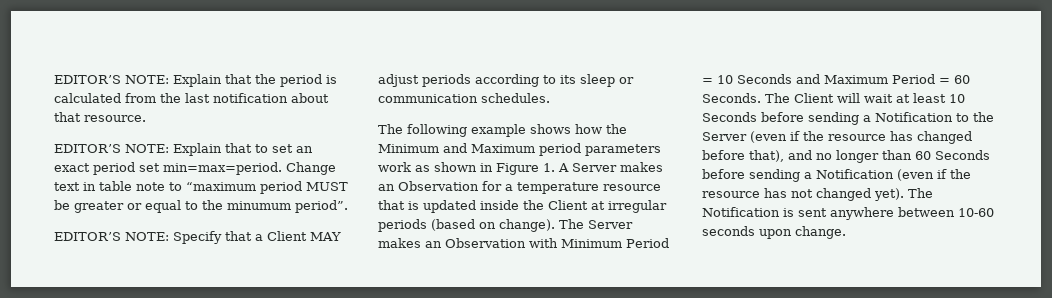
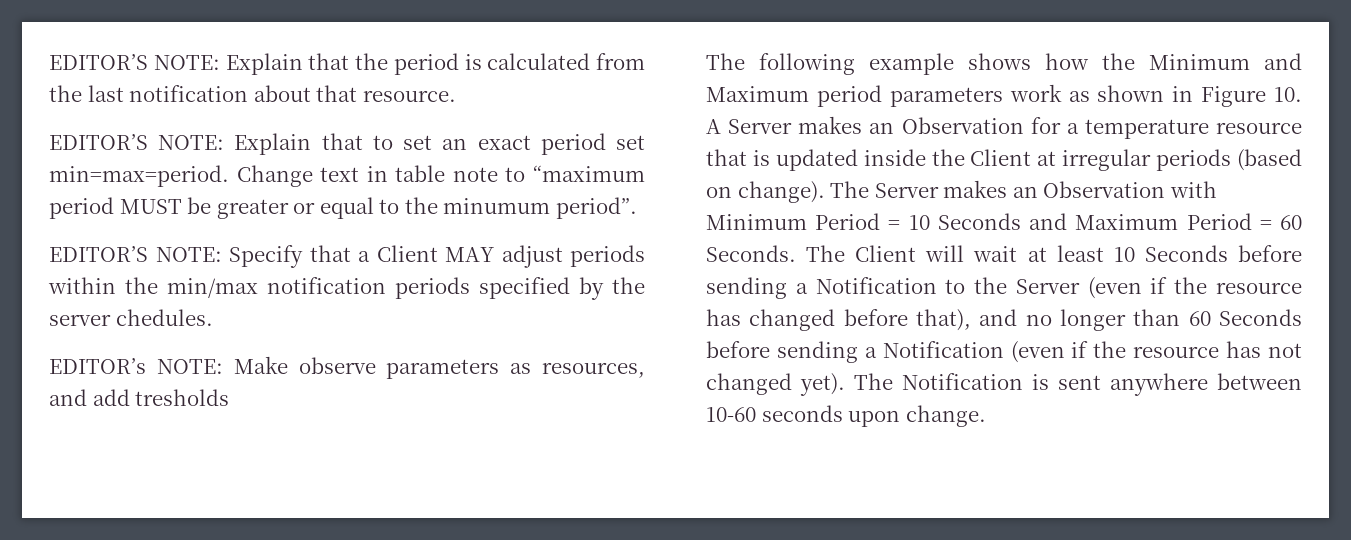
- EDITOR’S NOTE: Specify that a Client MAY adjust periods according to its sleep or communication schedules.
+ EDITOR’S NOTE: Specify that a Client MAY adjust periods within the min/max notification periods specified by the server chedules.
+ EDITOR’s NOTE: Make observe parameters as resources, and add tresholds
- The following example shows how the Minimum and Maximum period parameters work as shown in Figure 1. A Server makes an Observation for a temperature resource that is updated inside the Client at irregular periods (based on change).
+ The following example shows how the Minimum and Maximum period parameters work as shown in Figure 10. A Server makes an Observation for a temperature resource that is updated inside the Client at irregular periods (based on change).

